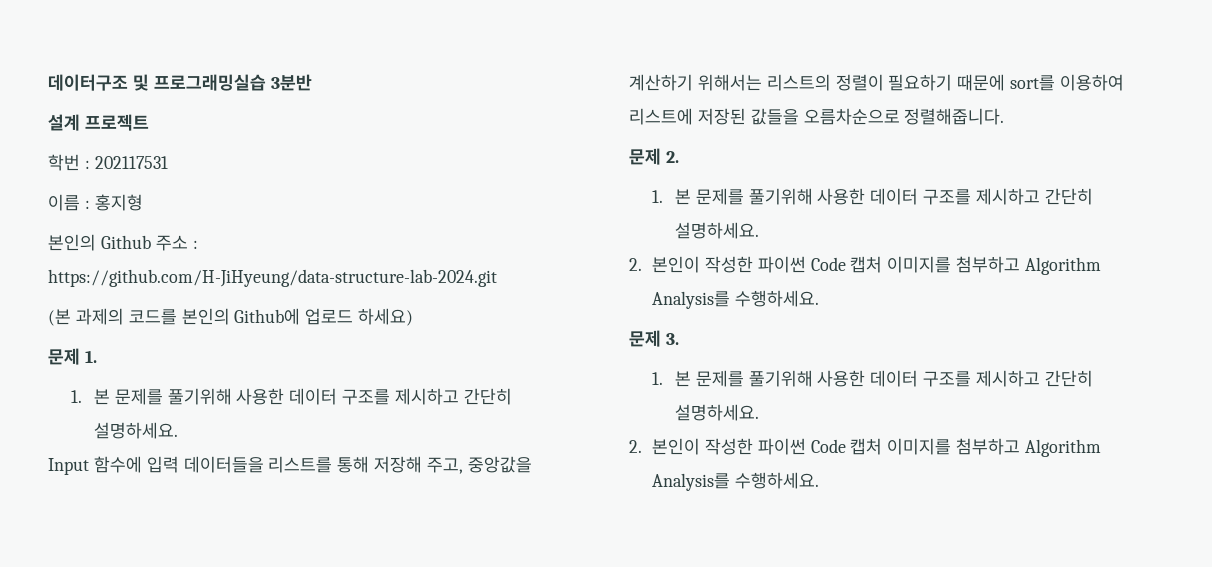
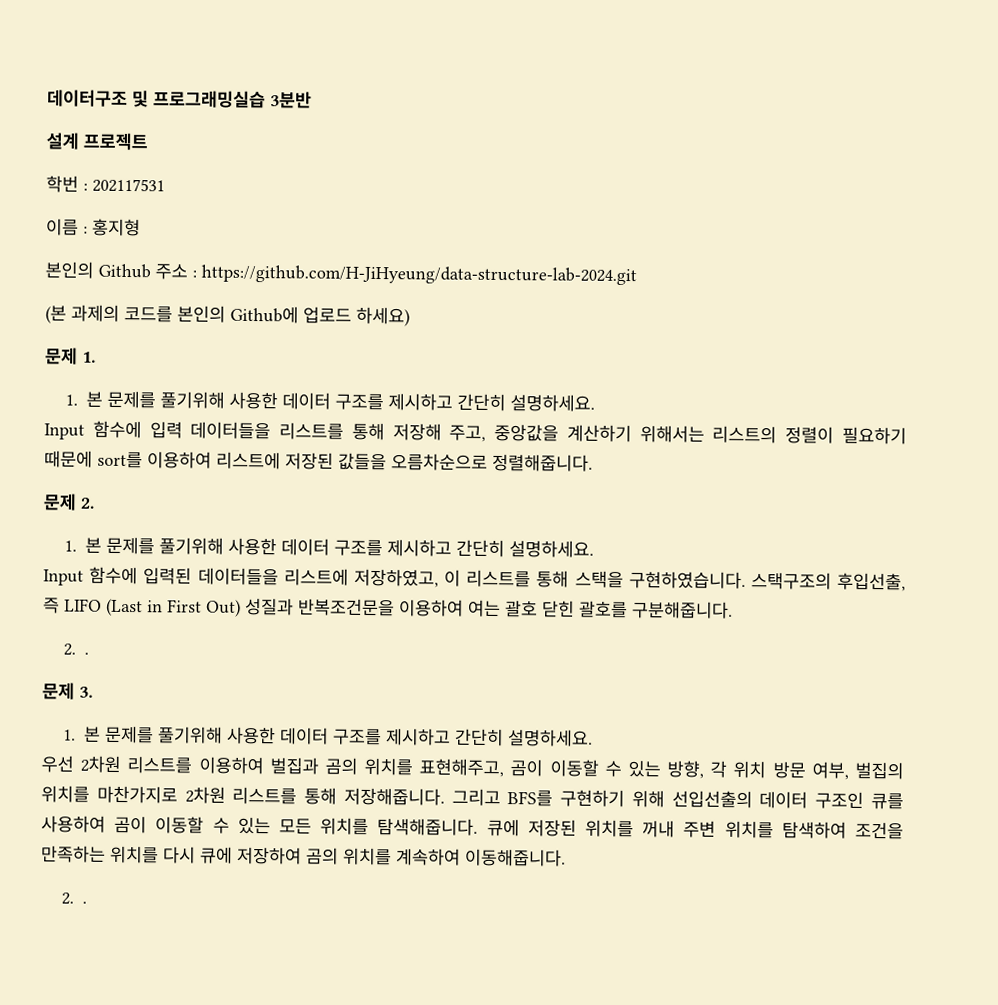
  문제 2.
  1. 본 문제를 풀기위해 사용한 데이터 구조를 제시하고 간단히 설명하세요.
- 2. 본인이 작성한 파이썬 Code 캡처 이미지를 첨부하고 Algorithm Analysis를 수행하세요.
+ Input 함수에 입력된 데이터들을 리스트에 저장하였고, 이 리스트를 통해 스택을 구현하였습니다. 스택구조의 후입선출, 즉 LIFO (Last in First Out) 성질과 반복조건문을 이용하여 여는 괄호 닫힌 괄호를 구분해줍니다.
+ 2. .
  문제 3.
  1. 본 문제를 풀기위해 사용한 데이터 구조를 제시하고 간단히 설명하세요.
- 2. 본인이 작성한 파이썬 Code 캡처 이미지를 첨부하고 Algorithm Analysis를 수행하세요.
+ 우선 2차원 리스트를 이용하여 벌집과 곰의 위치를 표현해주고, 곰이 이동할 수 있는 방향, 각 위치 방문 여부, 벌집의 위치를 마찬가지로 2차원 리스트를 통해 저장해줍니다. 그리고 BFS를 구현하기 위해 선입선출의 데이터 구조인 큐를 사용하여 곰이 이동할 수 있는 모든 위치를 탐색해줍니다. 큐에 저장된 위치를 꺼내 주변 위치를 탐색하여 조건을 만족하는 위치를 다시 큐에 저장하여 곰의 위치를 계속하여 이동해줍니다.
+ 2. .

